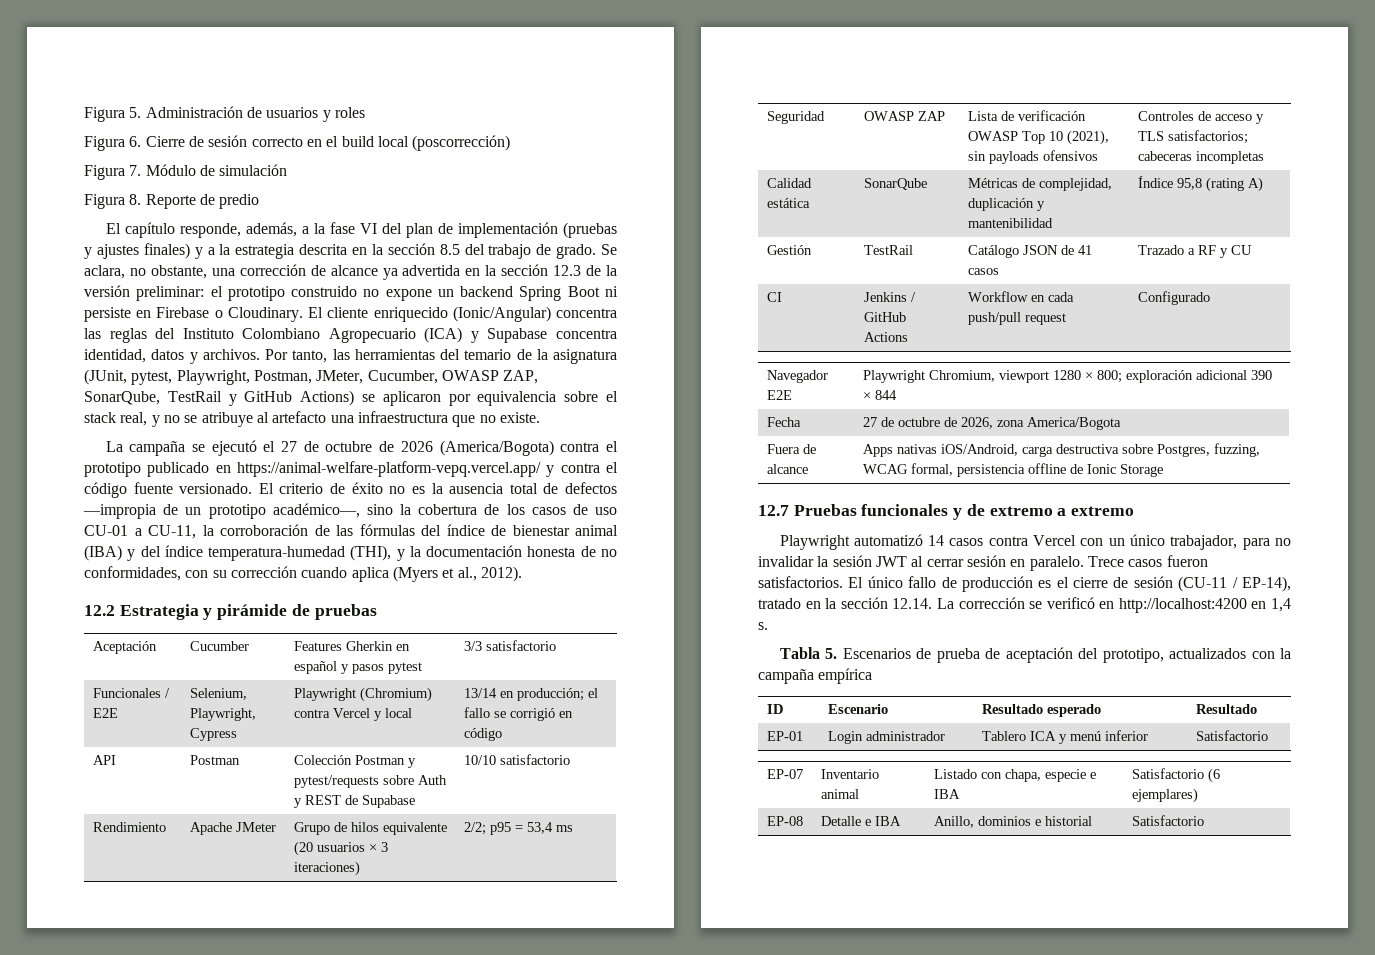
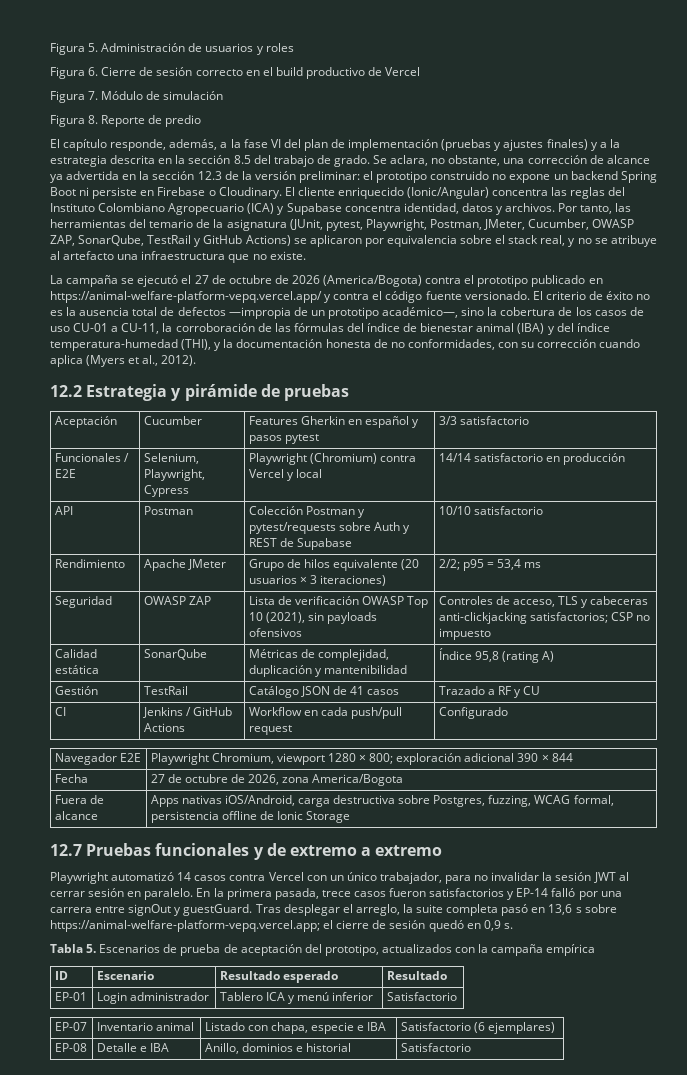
- Figura 6. Cierre de sesión correcto en el build local (poscorrección)
+ Figura 6. Cierre de sesión correcto en el build productivo de Vercel
- Funcionales / E2E | Selenium, Playwright, Cypress | Playwright (Chromium) contra Vercel y local | 13/14 en producción; el fallo se corrigió en código
+ Funcionales / E2E | Selenium, Playwright, Cypress | Playwright (Chromium) contra Vercel y local | 14/14 satisfactorio en producción
- Seguridad | OWASP ZAP | Lista de verificación OWASP Top 10 (2021), sin payloads ofensivos | Controles de acceso y TLS satisfactorios; cabeceras incompletas
+ Seguridad | OWASP ZAP | Lista de verificación OWASP Top 10 (2021), sin payloads ofensivos | Controles de acceso, TLS y cabeceras anti-clickjacking satisfactorios; CSP no impuesto
- Trece casos fueron satisfactorios. El único fallo de producción es el cierre de sesión (CU-11 / EP-14), tratado en la sección 12.14. La corrección se verificó en http://localhost:4200 en 1,4 s.
+ En la primera pasada, trece casos fueron satisfactorios y EP-14 falló por una carrera entre signOut y guestGuard. Tras desplegar el arreglo, la suite completa pasó en 13,6 s sobre https://animal-welfare-platform-vepq.vercel.app; el cierre de sesión quedó en 0,9 s.

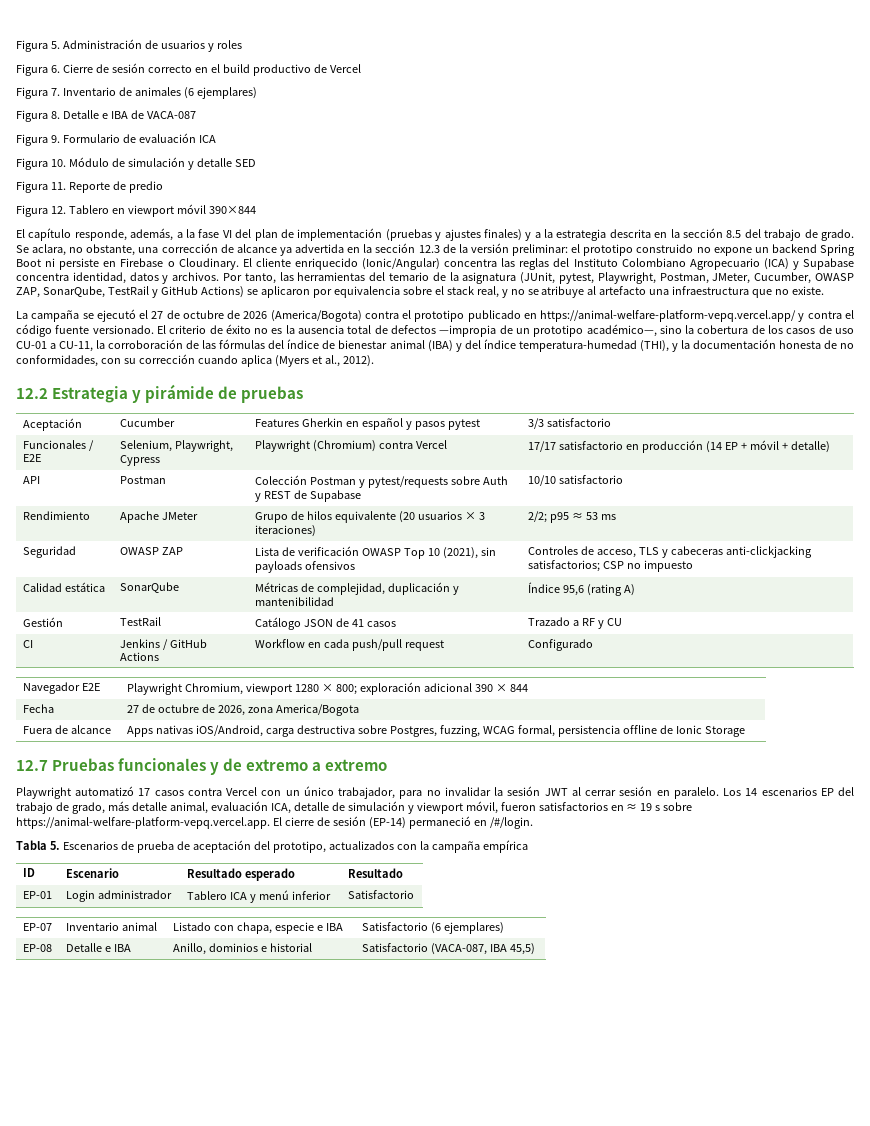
- Figura 7. Módulo de simulación
- Figura 8. Reporte de predio
+ Figura 7. Inventario de animales (6 ejemplares)
+ Figura 8. Detalle e IBA de VACA-087
+ Figura 9. Formulario de evaluación ICA
+ Figura 10. Módulo de simulación y detalle SED
+ Figura 11. Reporte de predio
+ Figura 12. Tablero en viewport móvil 390×844
- Funcionales / E2E | Selenium, Playwright, Cypress | Playwright (Chromium) contra Vercel y local | 14/14 satisfactorio en producción
+ Funcionales / E2E | Selenium, Playwright, Cypress | Playwright (Chromium) contra Vercel | 17/17 satisfactorio en producción (14 EP + móvil + detalle)
- Rendimiento | Apache JMeter | Grupo de hilos equivalente (20 usuarios × 3 iteraciones) | 2/2; p95 = 53,4 ms
+ Rendimiento | Apache JMeter | Grupo de hilos equivalente (20 usuarios × 3 iteraciones) | 2/2; p95 ≈ 53 ms
- Calidad estática | SonarQube | Métricas de complejidad, duplicación y mantenibilidad | Índice 95,8 (rating A)
+ Calidad estática | SonarQube | Métricas de complejidad, duplicación y mantenibilidad | Índice 95,6 (rating A)
- Playwright automatizó 14 casos contra Vercel con un único trabajador, para no invalidar la sesión JWT al cerrar sesión en paralelo.
+ Playwright automatizó 17 casos contra Vercel con un único trabajador, para no invalidar la sesión JWT al cerrar sesión en paralelo.
- En la primera pasada, trece casos fueron satisfactorios y EP-14 falló por una carrera entre signOut y guestGuard. Tras desplegar el arreglo, la suite completa pasó en 13,6 s sobre https://animal-welfare-platform-vepq.vercel.app; el cierre de sesión quedó en 0,9 s.
+ Los 14 escenarios EP del trabajo de grado, más detalle animal, evaluación ICA, detalle de simulación y viewport móvil, fueron satisfactorios en ≈ 19 s sobre https://animal-welfare-platform-vepq.vercel.app. El cierre de sesión (EP-14) permaneció en /#/login.
- EP-08 | Detalle e IBA | Anillo, dominios e historial | Satisfactorio
+ EP-08 | Detalle e IBA | Anillo, dominios e historial | Satisfactorio (VACA-087, IBA 45,5)

